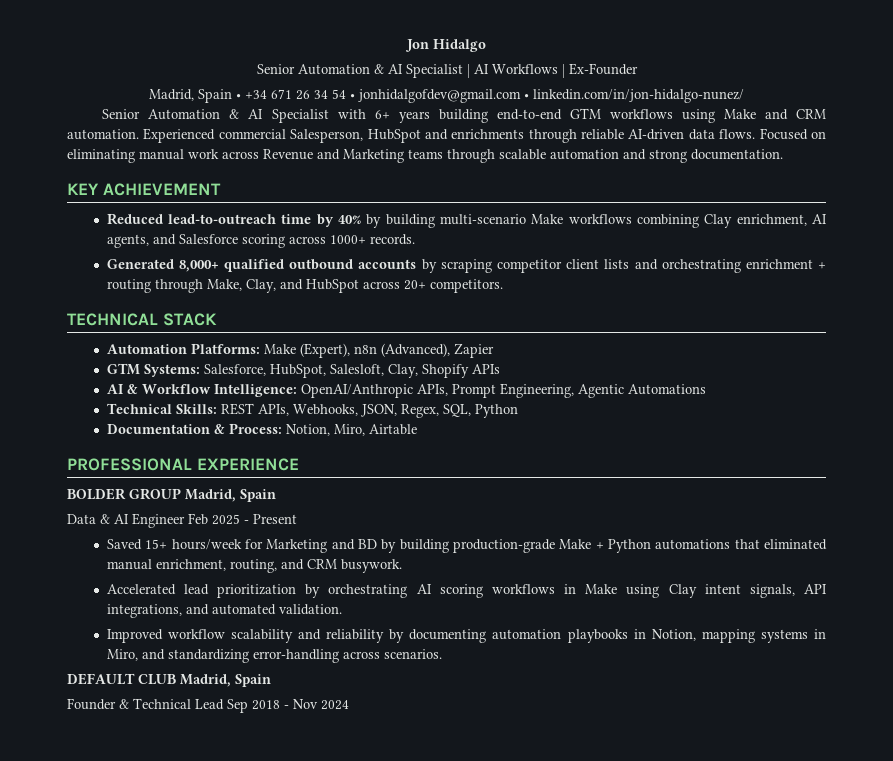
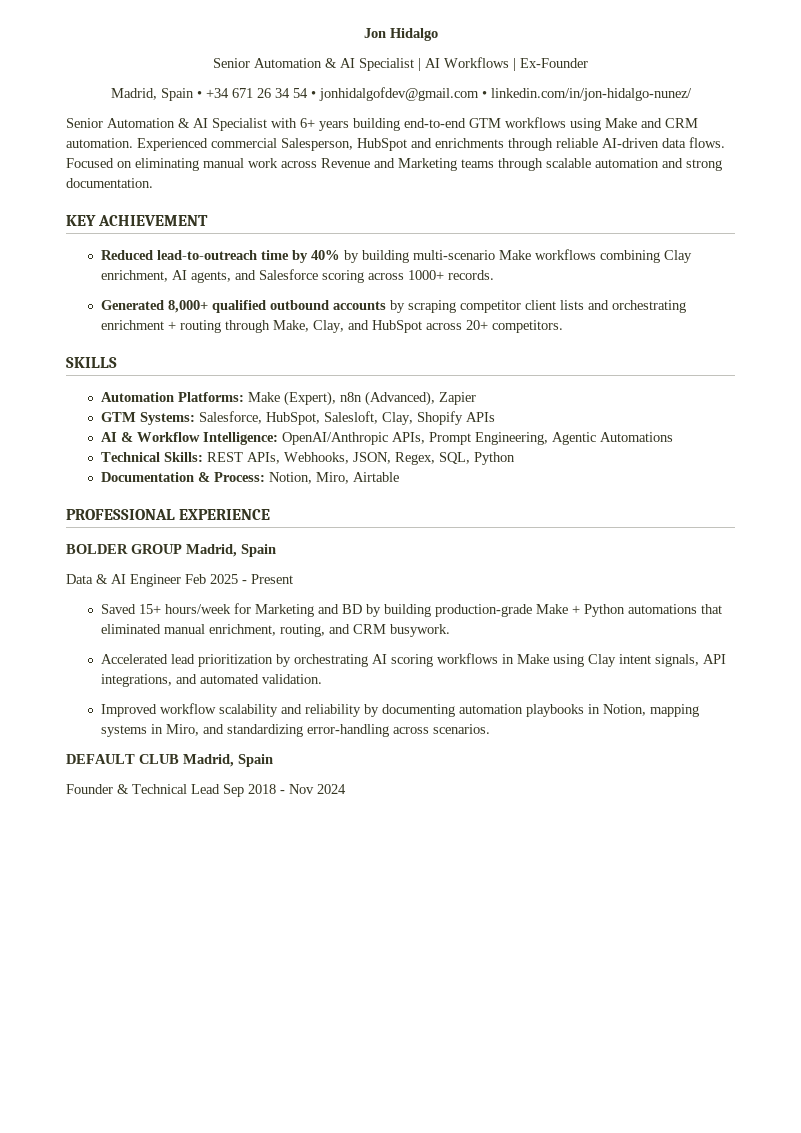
- TECHNICAL STACK
+ SKILLS

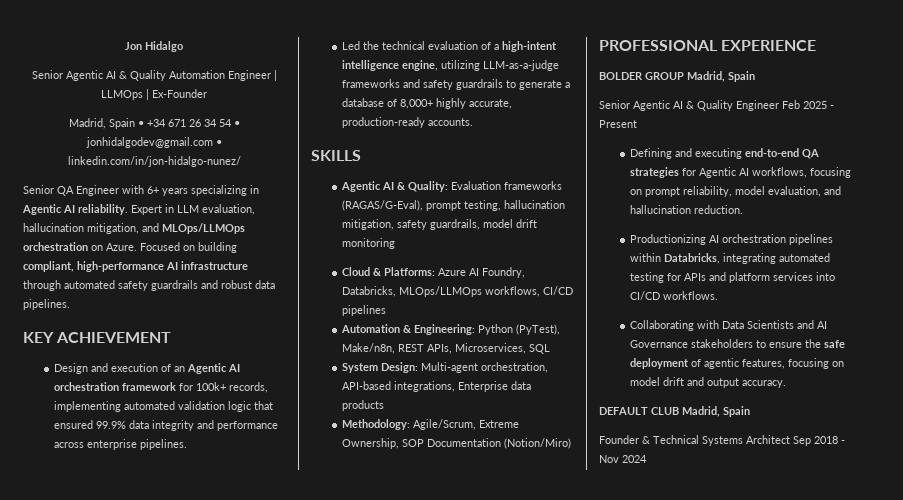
- Senior Automation & AI Specialist | AI Workflows | Ex-Founder
+ Senior Agentic AI & Quality Automation Engineer | LLMOps | Ex-Founder
- Madrid, Spain • +34 671 26 34 54 • jonhidalgofdev@gmail.com • linkedin.com/in/jon-hidalgo-nunez/
+ Madrid, Spain • +34 671 26 34 54 • jonhidalgodev@gmail.com • linkedin.com/in/jon-hidalgo-nunez/
- Senior Automation & AI Specialist with 6+ years building end-to-end GTM workflows using Make and CRM automation. Experienced commercial Salesperson, HubSpot and enrichments through reliable AI-driven data flows. Focused on eliminating manual work across Revenue and Marketing teams through scalable automation and strong documentation.
+ Senior QA Engineer with 6+ years specializing in Agentic AI reliability. Expert in LLM evaluation, hallucination mitigation, and MLOps/LLMOps orchestration on Azure. Focused on building compliant, high-performance AI infrastructure through automated safety guardrails and robust data pipelines.
  KEY ACHIEVEMENT
- Reduced lead-to-outreach time by 40% by building multi-scenario Make workflows combining Clay enrichment, AI agents, and Salesforce scoring across 1000+ records.
- Generated 8,000+ qualified outbound accounts by scraping competitor client lists and orchestrating enrichment + routing through Make, Clay, and HubSpot across 20+ competitors.
+ Design and execution of an Agentic AI orchestration framework for 100k+ records, implementing automated validation logic that ensured 99.9% data integrity and performance across enterprise pipelines.
+ Led the technical evaluation of a high-intent intelligence engine, utilizing LLM-as-a-judge frameworks and safety guardrails to generate a database of 8,000+ highly accurate, production-ready accounts.
  SKILLS
- Automation Platforms: Make (Expert), n8n (Advanced), Zapier
- GTM Systems: Salesforce, HubSpot, Salesloft, Clay, Shopify APIs
- AI & Workflow Intelligence: OpenAI/Anthropic APIs, Prompt Engineering, Agentic Automations
- Technical Skills: REST APIs, Webhooks, JSON, Regex, SQL, Python
- Documentation & Process: Notion, Miro, Airtable
+ Agentic AI & Quality: Evaluation frameworks (RAGAS/G-Eval), prompt testing, hallucination mitigation, safety guardrails, model drift monitoring
+ Cloud & Platforms: Azure AI Foundry, Databricks, MLOps/LLMOps workflows, CI/CD pipelines
+ Automation & Engineering: Python (PyTest), Make/n8n, REST APIs, Microservices, SQL
+ System Design: Multi-agent orchestration, API-based integrations, Enterprise data products
+ Methodology: Agile/Scrum, Extreme Ownership, SOP Documentation (Notion/Miro)
- Data & AI Engineer Feb 2025 - Present
+ Senior Agentic AI & Quality Engineer Feb 2025 - Present
- Saved 15+ hours/week for Marketing and BD by building production-grade Make + Python automations that eliminated manual enrichment, routing, and CRM busywork.
- Accelerated lead prioritization by orchestrating AI scoring workflows in Make using Clay intent signals, API integrations, and automated validation.
- Improved workflow scalability and reliability by documenting automation playbooks in Notion, mapping systems in Miro, and standardizing error-handling across scenarios.
+ Defining and executing end-to-end QA strategies for Agentic AI workflows, focusing on prompt reliability, model evaluation, and hallucination reduction.
+ Productionizing AI orchestration pipelines within Databricks, integrating automated testing for APIs and platform services into CI/CD workflows.
+ Collaborating with Data Scientists and AI Governance stakeholders to ensure the safe deployment of agentic features, focusing on model drift and output accuracy.
- Founder & Technical Lead Sep 2018 - Nov 2024
+ Founder & Technical Systems Architect Sep 2018 - Nov 2024

